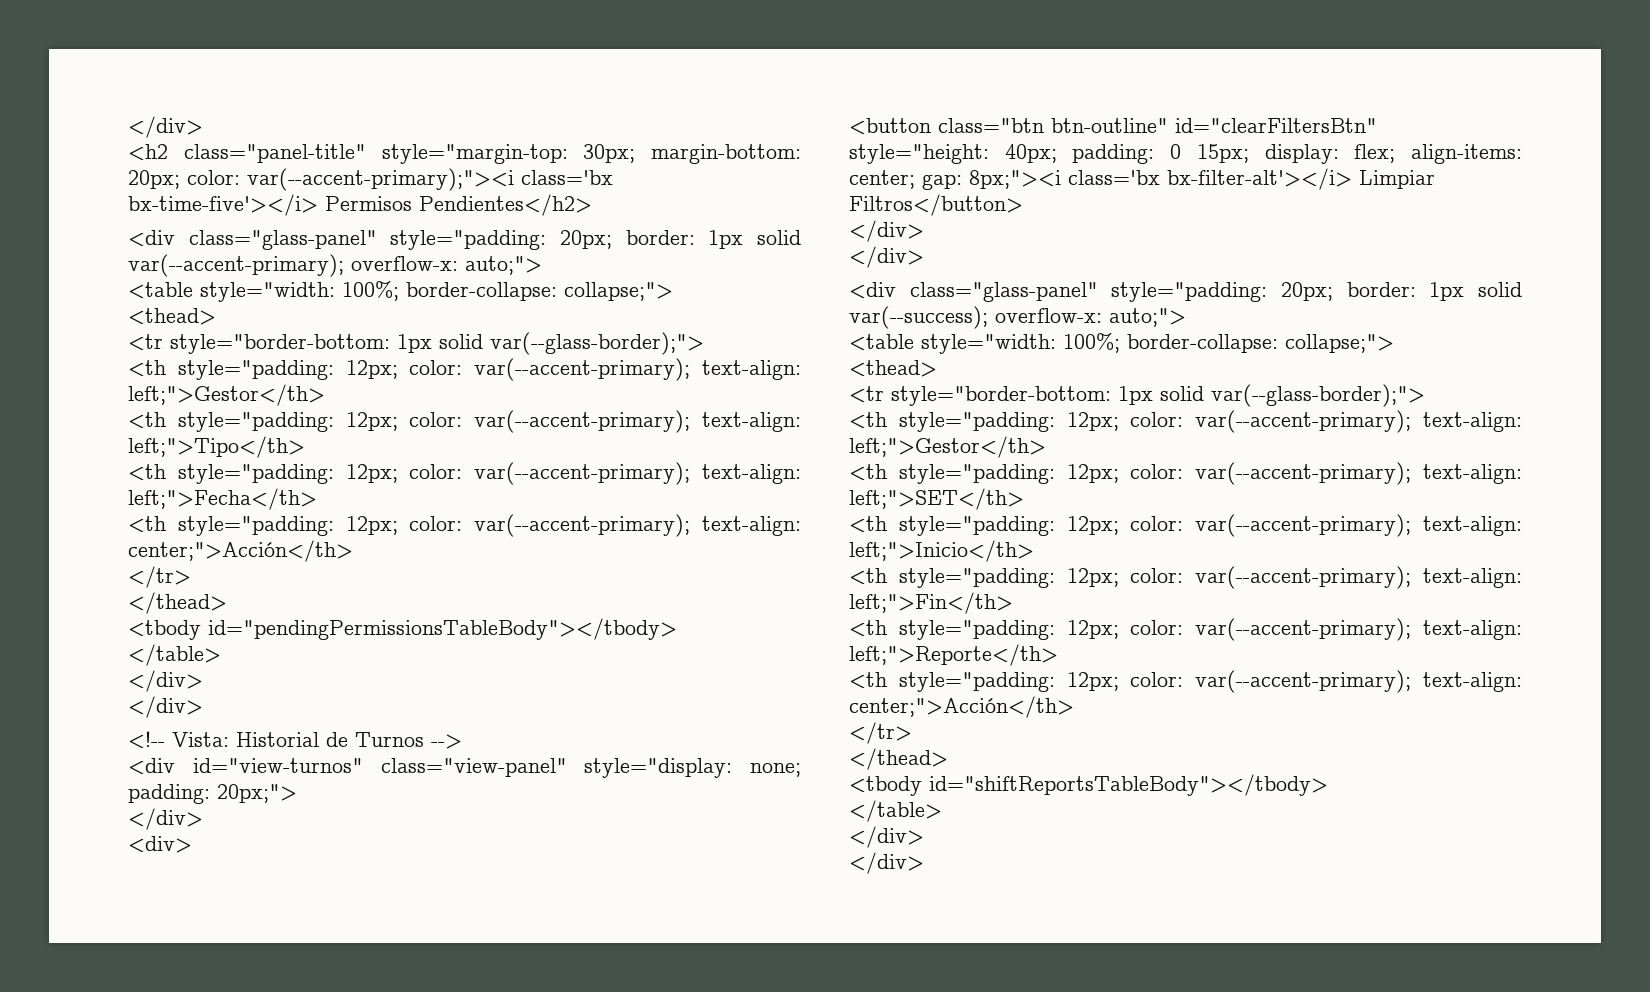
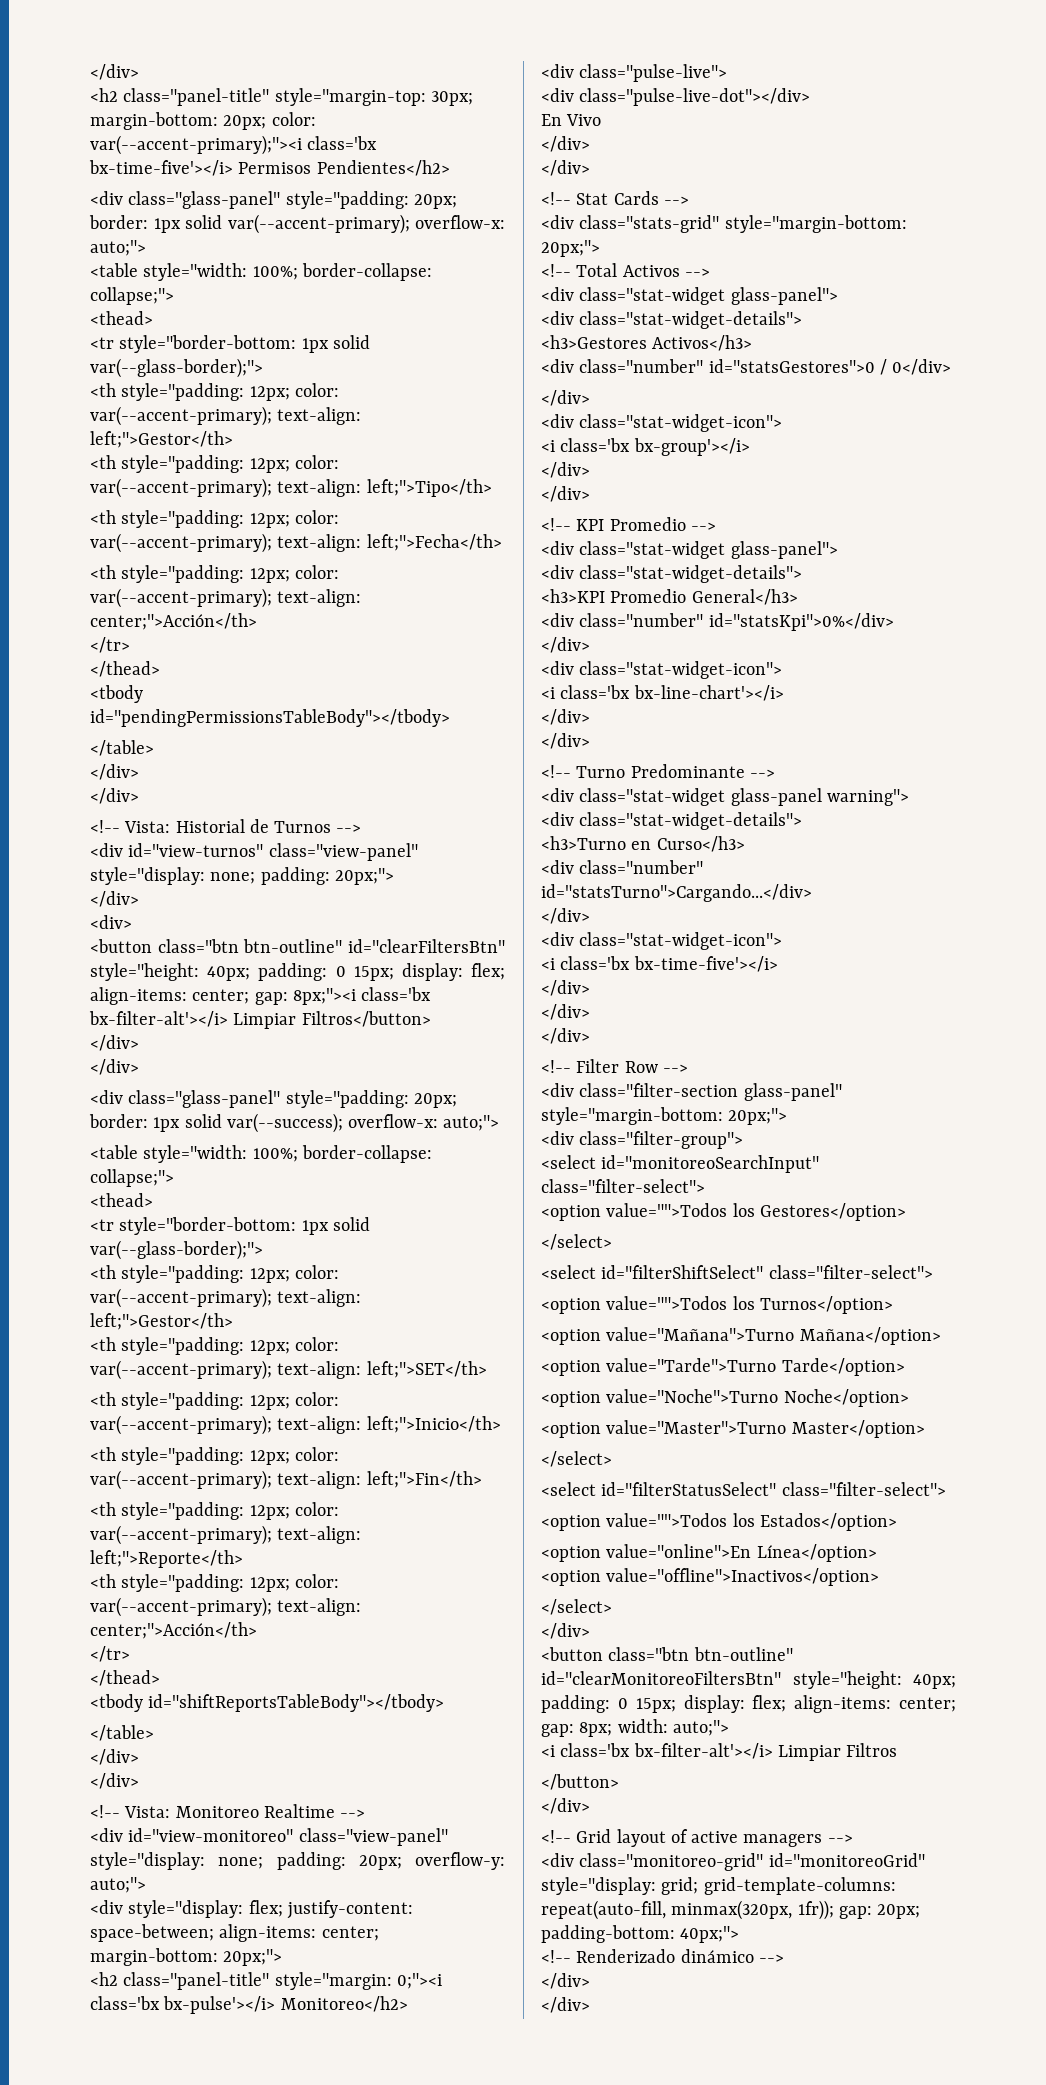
+ <!-- Vista: Monitoreo Realtime -->
+ <div id="view-monitoreo" class="view-panel" style="display: none; padding: 20px; overflow-y: auto;">
+ <div style="display: flex; justify-content: space-between; align-items: center; margin-bottom: 20px;">
+ <h2 class="panel-title" style="margin: 0;"><i class='bx bx-pulse'></i> Monitoreo</h2>
+ <div class="pulse-live">
+ <div class="pulse-live-dot"></div>
+ En Vivo
+ </div>
+ </div>
+ <!-- Stat Cards -->
+ <div class="stats-grid" style="margin-bottom: 20px;">
+ <!-- Total Activos -->
+ <div class="stat-widget glass-panel">
+ <div class="stat-widget-details">
+ <h3>Gestores Activos</h3>
+ <div class="number" id="statsGestores">0 / 0</div>
+ </div>
+ <div class="stat-widget-icon">
+ <i class='bx bx-group'></i>
+ </div>
+ </div>
+ <!-- KPI Promedio -->
+ <div class="stat-widget glass-panel">
+ <div class="stat-widget-details">
+ <h3>KPI Promedio General</h3>
+ <div class="number" id="statsKpi">0%</div>
+ </div>
+ <div class="stat-widget-icon">
+ <i class='bx bx-line-chart'></i>
+ </div>
+ </div>
+ <!-- Turno Predominante -->
+ <div class="stat-widget glass-panel warning">
+ <div class="stat-widget-details">
+ <h3>Turno en Curso</h3>
+ <div class="number" id="statsTurno">Cargando...</div>
+ </div>
+ <div class="stat-widget-icon">
+ <i class='bx bx-time-five'></i>
+ </div>
+ </div>
+ </div>
+ <!-- Filter Row -->
+ <div class="filter-section glass-panel" style="margin-bottom: 20px;">
+ <div class="filter-group">
+ <select id="monitoreoSearchInput" class="filter-select">
+ <option value="">Todos los Gestores</option>
+ </select>
+ <select id="filterShiftSelect" class="filter-select">
+ <option value="">Todos los Turnos</option>
+ <option value="Mañana">Turno Mañana</option>
+ <option value="Tarde">Turno Tarde</option>
+ <option value="Noche">Turno Noche</option>
+ <option value="Master">Turno Master</option>
+ </select>
+ <select id="filterStatusSelect" class="filter-select">
+ <option value="">Todos los Estados</option>
+ <option value="online">En Línea</option>
+ <option value="offline">Inactivos</option>
+ </select>
+ </div>
+ <button class="btn btn-outline" id="clearMonitoreoFiltersBtn" style="height: 40px; padding: 0 15px; display: flex; align-items: center; gap: 8px; width: auto;">
+ <i class='bx bx-filter-alt'></i> Limpiar Filtros
+ </button>
+ </div>
+ <!-- Grid layout of active managers -->
+ <div class="monitoreo-grid" id="monitoreoGrid" style="display: grid; grid-template-columns: repeat(auto-fill, minmax(320px, 1fr)); gap: 20px; padding-bottom: 40px;">
+ <!-- Renderizado dinámico -->
+ </div>
+ </div>

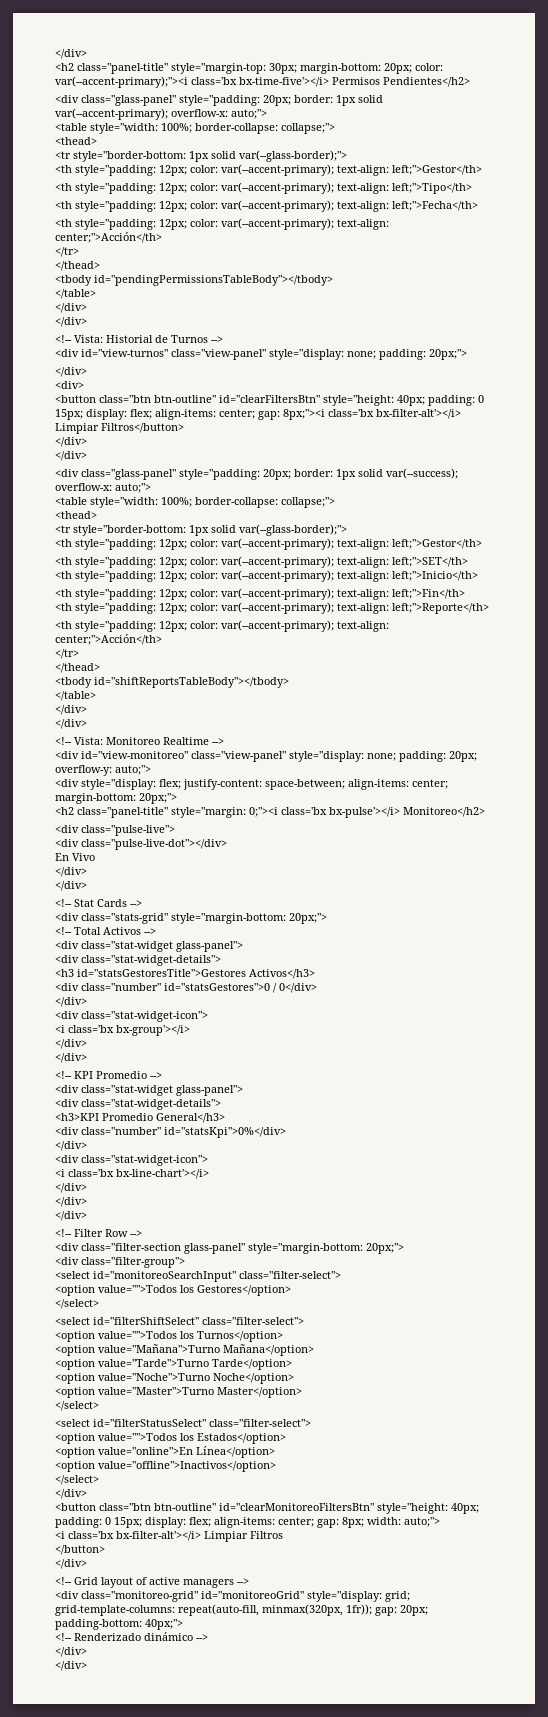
- <h3>Gestores Activos</h3>
+ <h3 id="statsGestoresTitle">Gestores Activos</h3>
- <!-- Turno Predominante -->
- <div class="stat-widget glass-panel warning">
- <div class="stat-widget-details">
- <h3>Turno en Curso</h3>
- <div class="number" id="statsTurno">Cargando...</div>
- </div>
- <div class="stat-widget-icon">
- <i class='bx bx-time-five'></i>
- </div>
- </div>

